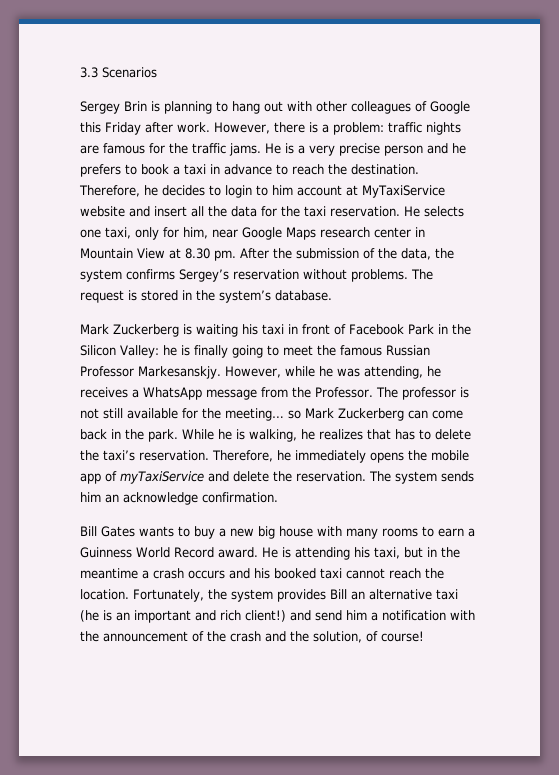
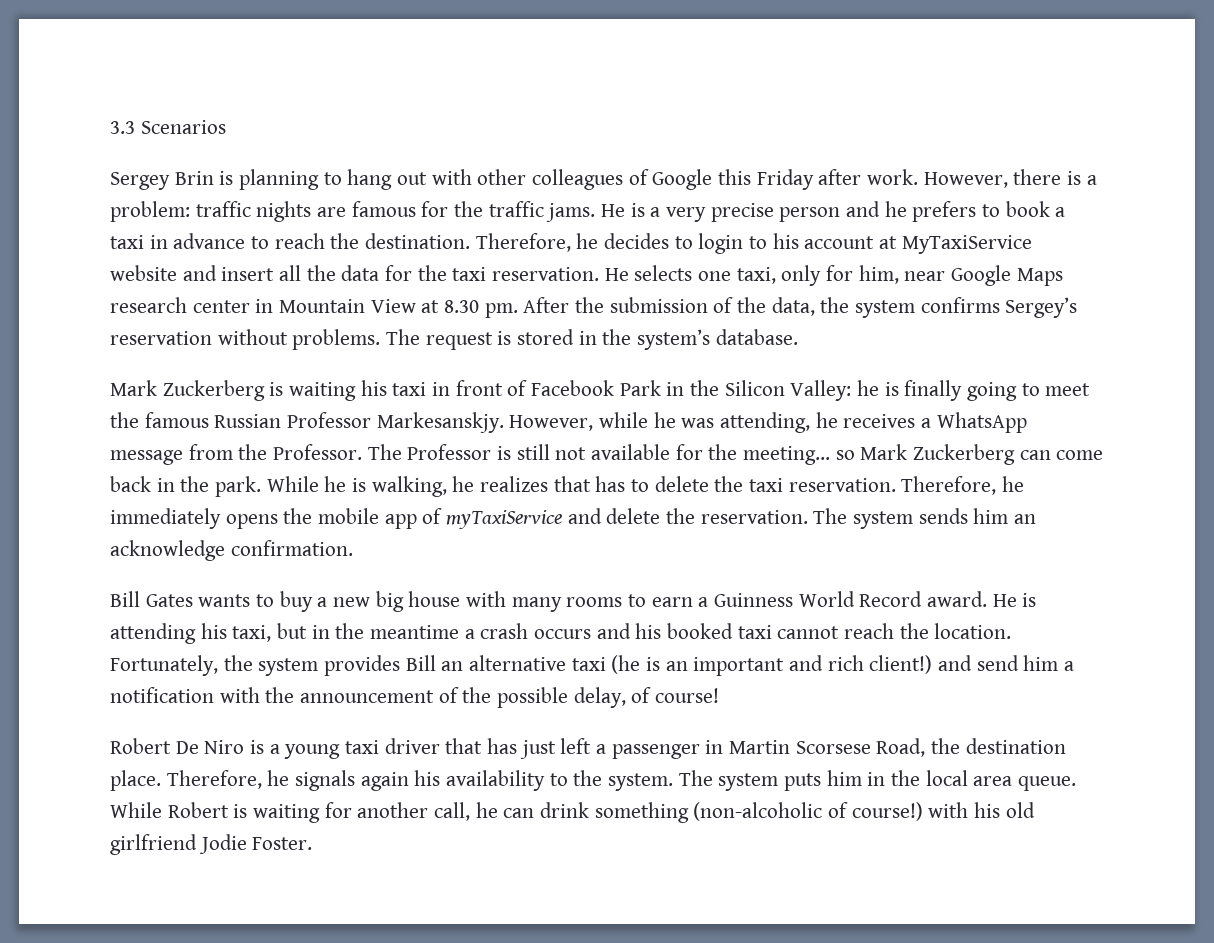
- Therefore, he decides to login to him account at MyTaxiService website and insert all the data for the taxi reservation.
+ Therefore, he decides to login to his account at MyTaxiService website and insert all the data for the taxi reservation.
- The professor is not still available for the meeting… so Mark Zuckerberg can come back in the park.
+ The Professor is still not available for the meeting… so Mark Zuckerberg can come back in the park.
- While he is walking, he realizes that has to delete the taxi’s reservation.
+ While he is walking, he realizes that has to delete the taxi reservation.
- Fortunately, the system provides Bill an alternative taxi (he is an important and rich client!) and send him a notification with the announcement of the crash and the solution, of course!
+ Fortunately, the system provides Bill an alternative taxi (he is an important and rich client!) and send him a notification with the announcement of the possible delay, of course!
+ Robert De Niro is a young taxi driver that has just left a passenger in Martin Scorsese Road, the destination place. Therefore, he signals again his availability to the system. The system puts him in the local area queue. While Robert is waiting for another call, he can drink something (non-alcoholic of course!) with his old girlfriend Jodie Foster.

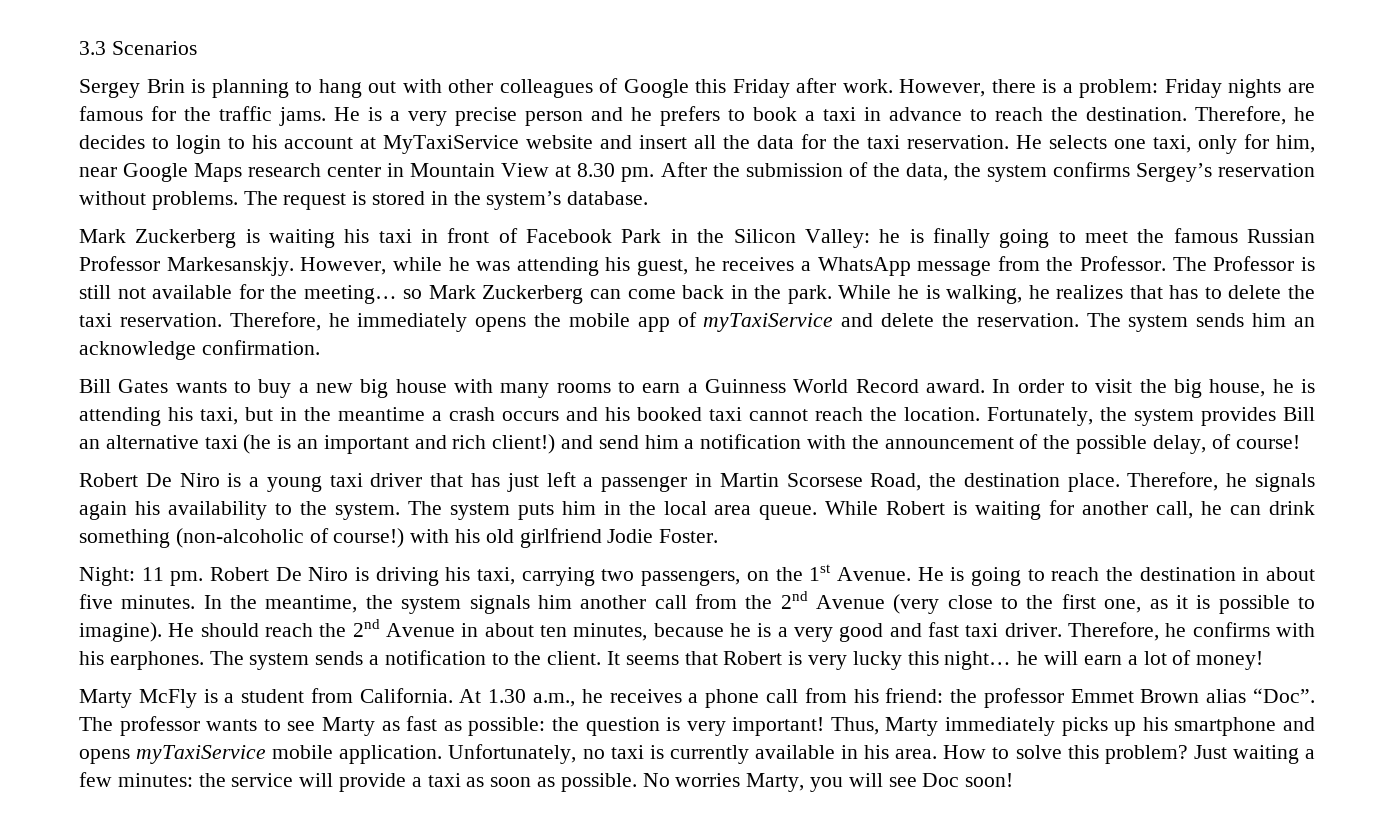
- However, there is a problem: traffic nights are famous for the traffic jams.
+ However, there is a problem: Friday nights are famous for the traffic jams.
- However, while he was attending, he receives a WhatsApp message from the Professor.
+ However, while he was attending his guest, he receives a WhatsApp message from the Professor.
- He is attending his taxi, but in the meantime a crash occurs and his booked taxi cannot reach the location.
+ In order to visit the big house, he is attending his taxi, but in the meantime a crash occurs and his booked taxi cannot reach the location.
+ Night: 11 pm. Robert De Niro is driving his taxi, carrying two passengers, on the 1st Avenue. He is going to reach the destination in about five minutes. In the meantime, the system signals him another call from the 2nd Avenue (very close to the first one, as it is possible to imagine). He should reach the 2nd Avenue in about ten minutes, because he is a very good and fast taxi driver. Therefore, he confirms with his earphones. The system sends a notification to the client. It seems that Robert is very lucky this night… he will earn a lot of money!
+ Marty McFly is a student from California. At 1.30 a.m., he receives a phone call from his friend: the professor Emmet Brown alias “Doc”. The professor wants to see Marty as fast as possible: the question is very important! Thus, Marty immediately picks up his smartphone and opens myTaxiService mobile application. Unfortunately, no taxi is currently available in his area. How to solve this problem? Just waiting a few minutes: the service will provide a taxi as soon as possible. No worries Marty, you will see Doc soon!

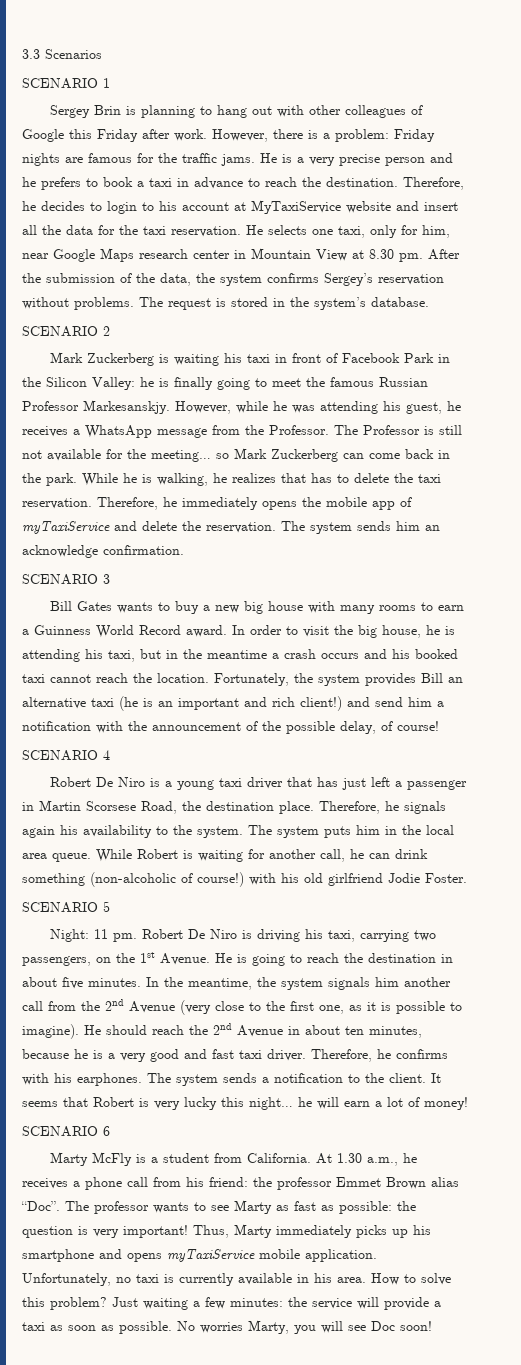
+ SCENARIO 1
+ SCENARIO 2
+ SCENARIO 3
+ SCENARIO 4
+ SCENARIO 5
+ SCENARIO 6

